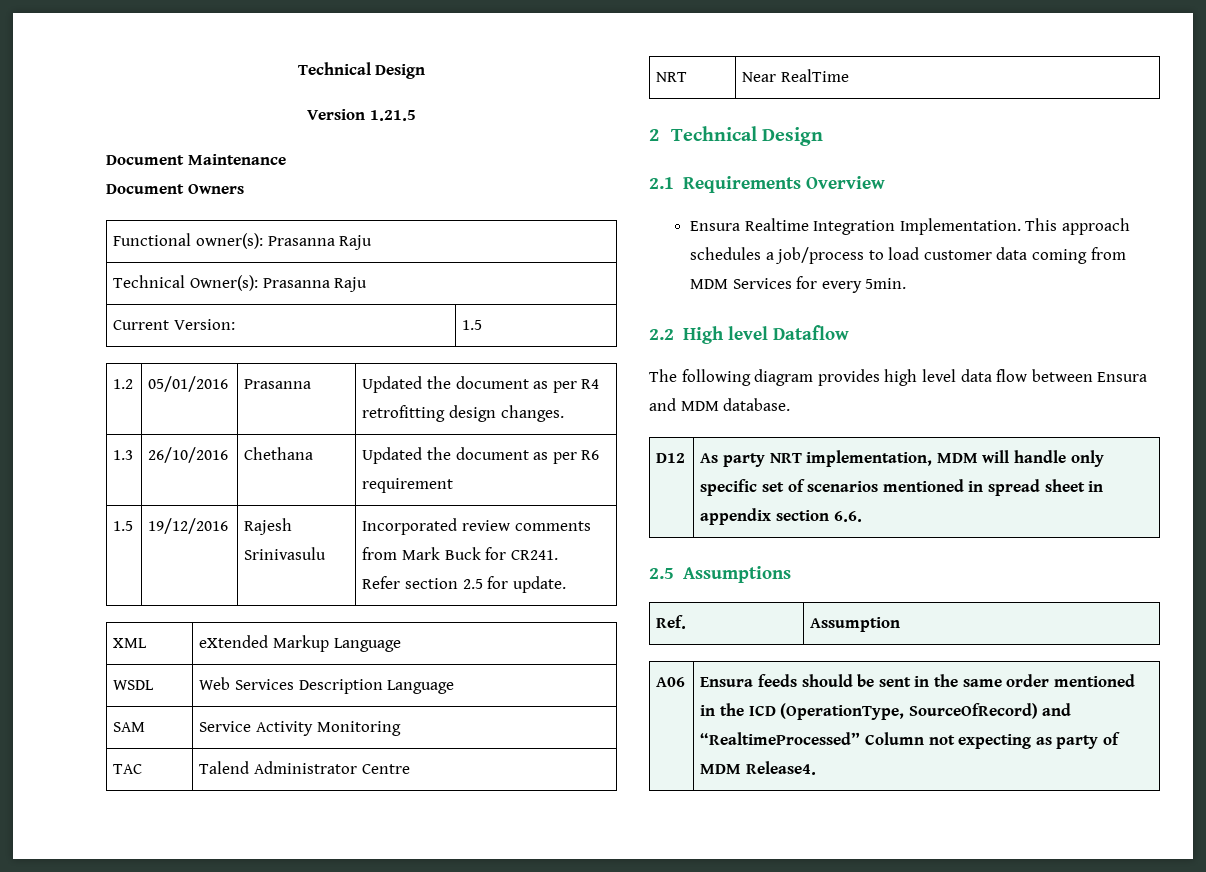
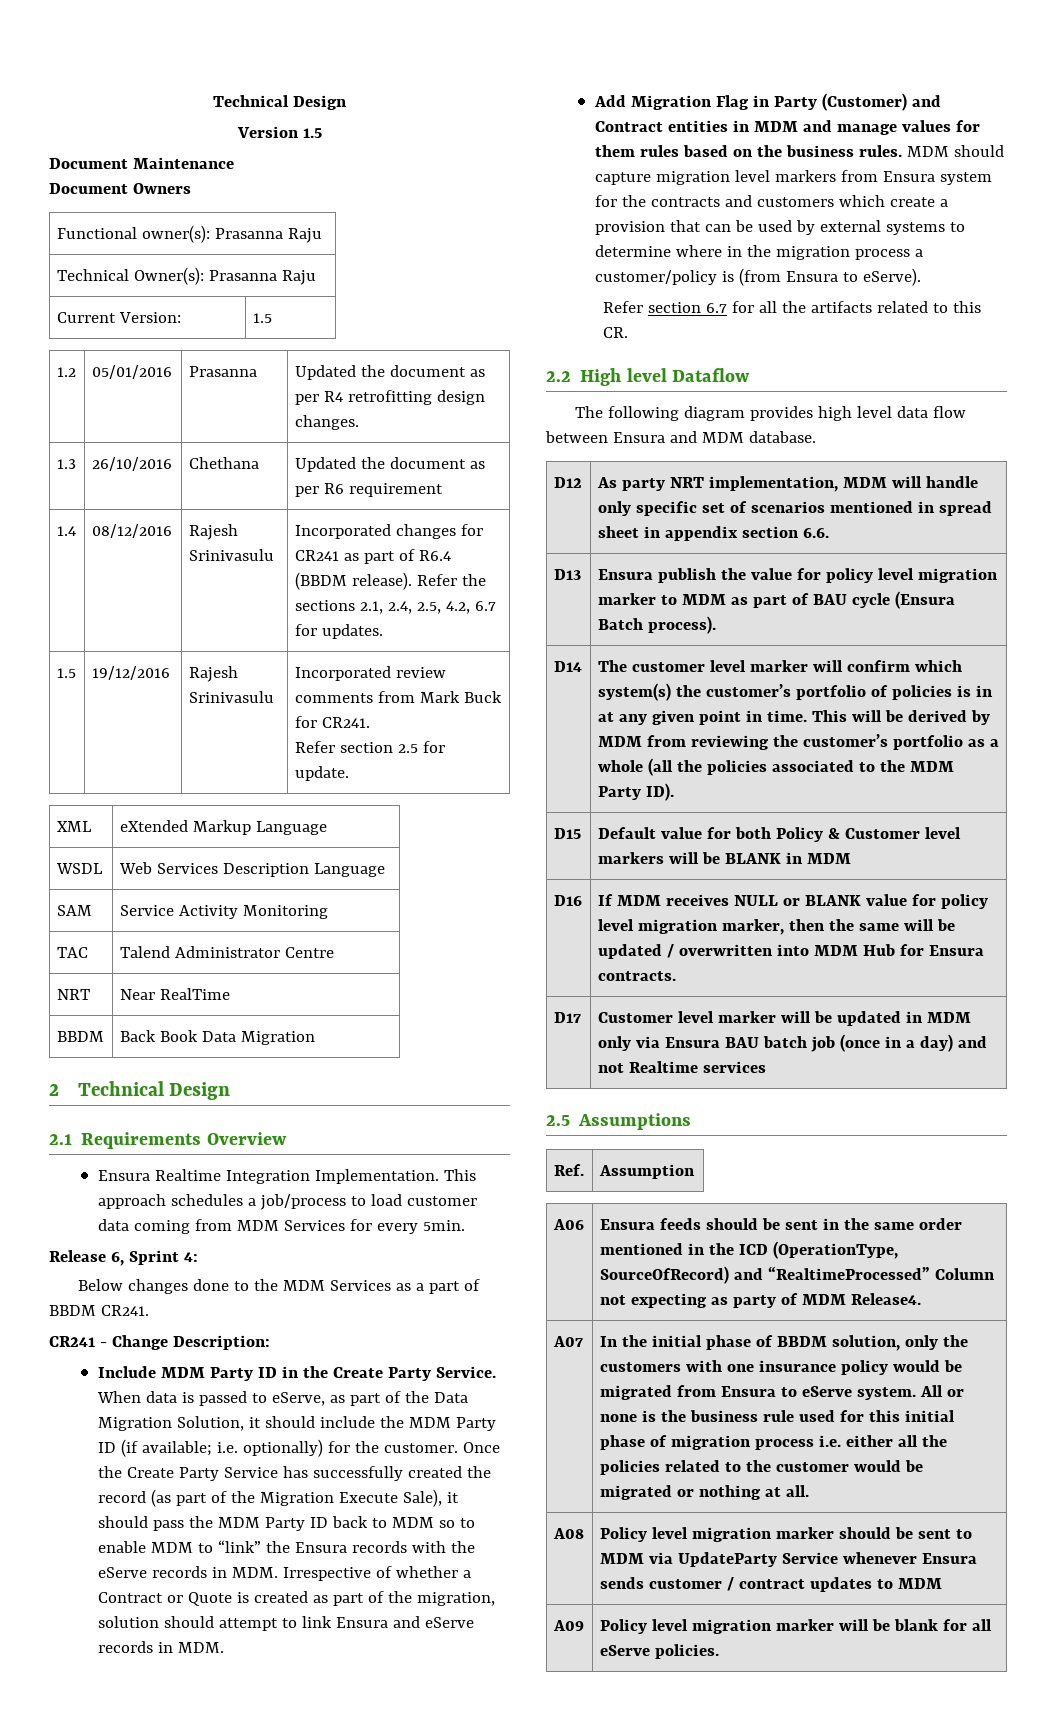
- Version 1.21.5
+ Version 1.5
+ 1.4 | 08/12/2016 | Rajesh Srinivasulu | Incorporated changes for CR241 as part of R6.4 (BBDM release). Refer the sections 2.1, 2.4, 2.5, 4.2, 6.7 for updates.
+ BBDM | Back Book Data Migration
+ Release 6, Sprint 4:
+ Below changes done to the MDM Services as a part of BBDM CR241.
+ CR241 - Change Description:
+ Include MDM Party ID in the Create Party Service. When data is passed to eServe, as part of the Data Migration Solution, it should include the MDM Party ID (if available; i.e. optionally) for the customer. Once the Create Party Service has successfully created the record (as part of the Migration Execute Sale), it should pass the MDM Party ID back to MDM so to enable MDM to “link” the Ensura records with the eServe records in MDM. Irrespective of whether a Contract or Quote is created as part of the migration, solution should attempt to link Ensura and eServe records in MDM.
+ Add Migration Flag in Party (Customer) and Contract entities in MDM and manage values for them rules based on the business rules. MDM should capture migration level markers from Ensura system for the contracts and customers which create a provision that can be used by external systems to determine where in the migration process a customer/policy is (from Ensura to eServe).
+ Refer section 6.7 for all the artifacts related to this CR.
+ D13 | Ensura publish the value for policy level migration marker to MDM as part of BAU cycle (Ensura Batch process).
+ D14 | The customer level marker will confirm which system(s) the customer’s portfolio of policies is in at any given point in time. This will be derived by MDM from reviewing the customer’s portfolio as a whole (all the policies associated to the MDM Party ID).
+ D15 | Default value for both Policy & Customer level markers will be BLANK in MDM
+ D16 | If MDM receives NULL or BLANK value for policy level migration marker, then the same will be updated / overwritten into MDM Hub for Ensura contracts.
+ D17 | Customer level marker will be updated in MDM only via Ensura BAU batch job (once in a day) and not Realtime services
+ A07 | In the initial phase of BBDM solution, only the customers with one insurance policy would be migrated from Ensura to eServe system. All or none is the business rule used for this initial phase of migration process i.e. either all the policies related to the customer would be migrated or nothing at all.
+ A08 | Policy level migration marker should be sent to MDM via UpdateParty Service whenever Ensura sends customer / contract updates to MDM
+ A09 | Policy level migration marker will be blank for all eServe policies.

